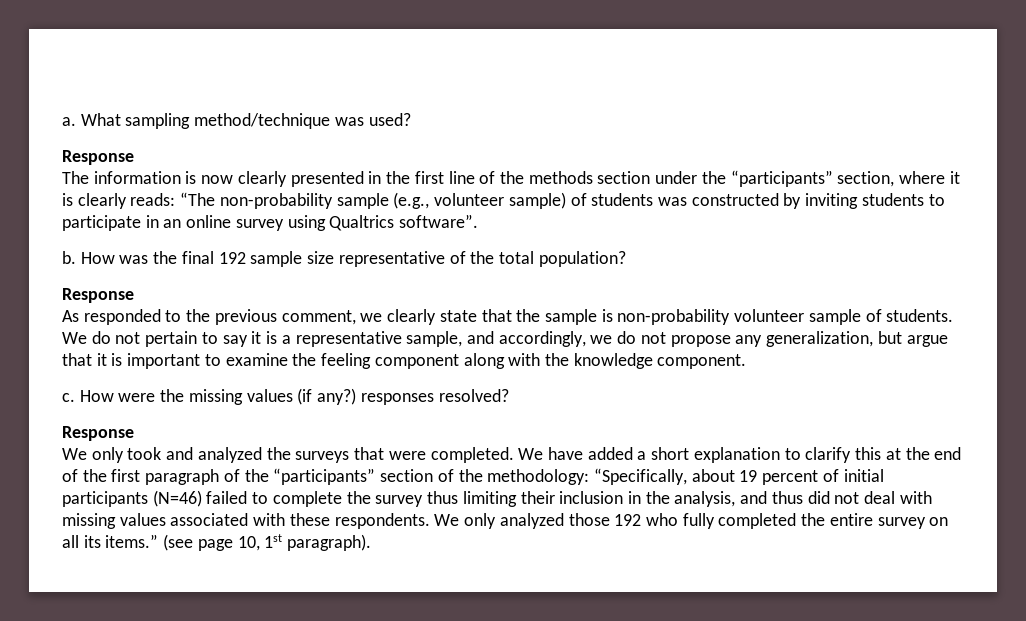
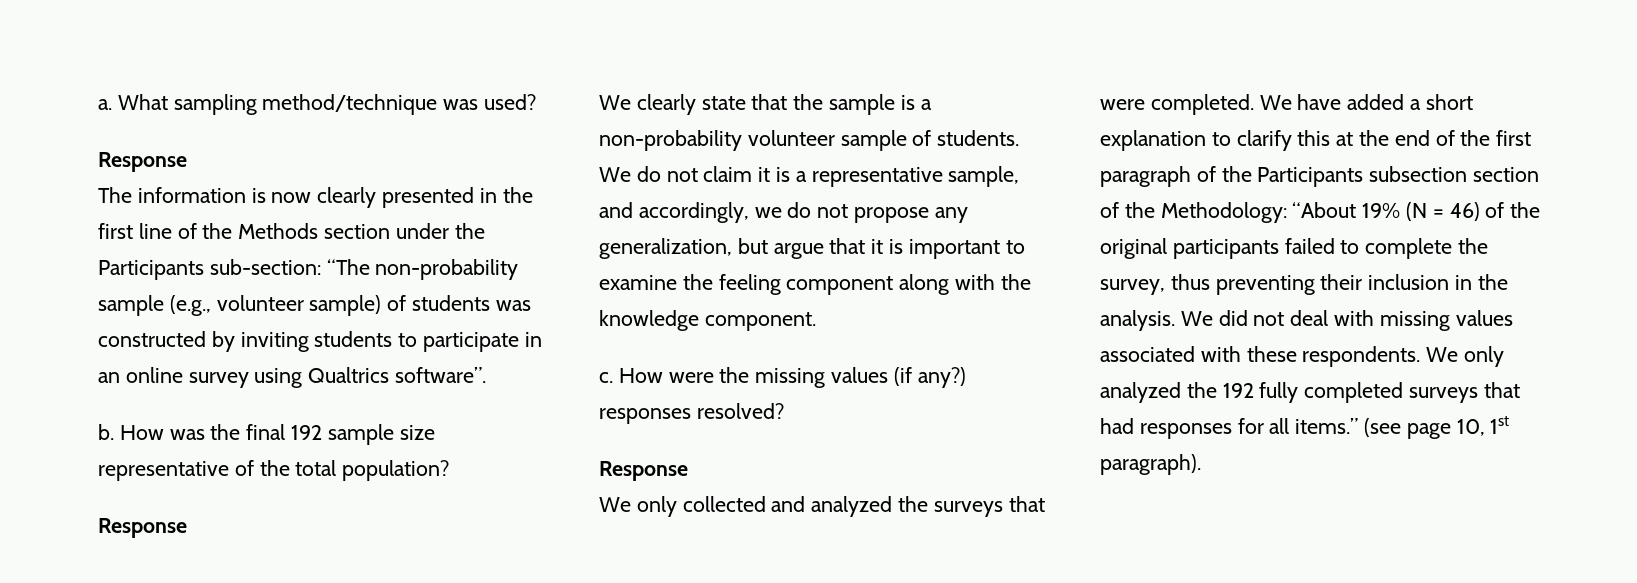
- The information is now clearly presented in the first line of the methods section under the “participants” section, where it is clearly reads: “The non-probability sample (e.g., volunteer sample) of students was constructed by inviting students to participate in an online survey using Qualtrics software”.
+ The information is now clearly presented in the first line of the Methods section under the Participants sub-section: “The non-probability sample (e.g., volunteer sample) of students was constructed by inviting students to participate in an online survey using Qualtrics software”.
- As responded to the previous comment, we clearly state that the sample is non-probability volunteer sample of students.
+ We clearly state that the sample is a non-probability volunteer sample of students.
- We do not pertain to say it is a representative sample, and accordingly, we do not propose any generalization, but argue that it is important to examine the feeling component along with the knowledge component.
+ We do not claim it is a representative sample, and accordingly, we do not propose any generalization, but argue that it is important to examine the feeling component along with the knowledge component.
- We only took and analyzed the surveys that were completed.
+ We only collected and analyzed the surveys that were completed.
- We have added a short explanation to clarify this at the end of the first paragraph of the “participants” section of the methodology: “Specifically, about 19 percent of initial participants (N=46) failed to complete the survey thus limiting their inclusion in the analysis, and thus did not deal with missing values associated with these respondents.
+ We have added a short explanation to clarify this at the end of the first paragraph of the Participants subsection section of the Methodology: “About 19% (N = 46) of the original participants failed to complete the survey, thus preventing their inclusion in the analysis. We did not deal with missing values associated with these respondents.
- We only analyzed those 192 who fully completed the entire survey on all its items.”
+ We only analyzed the 192 fully completed surveys that had responses for all items.”

